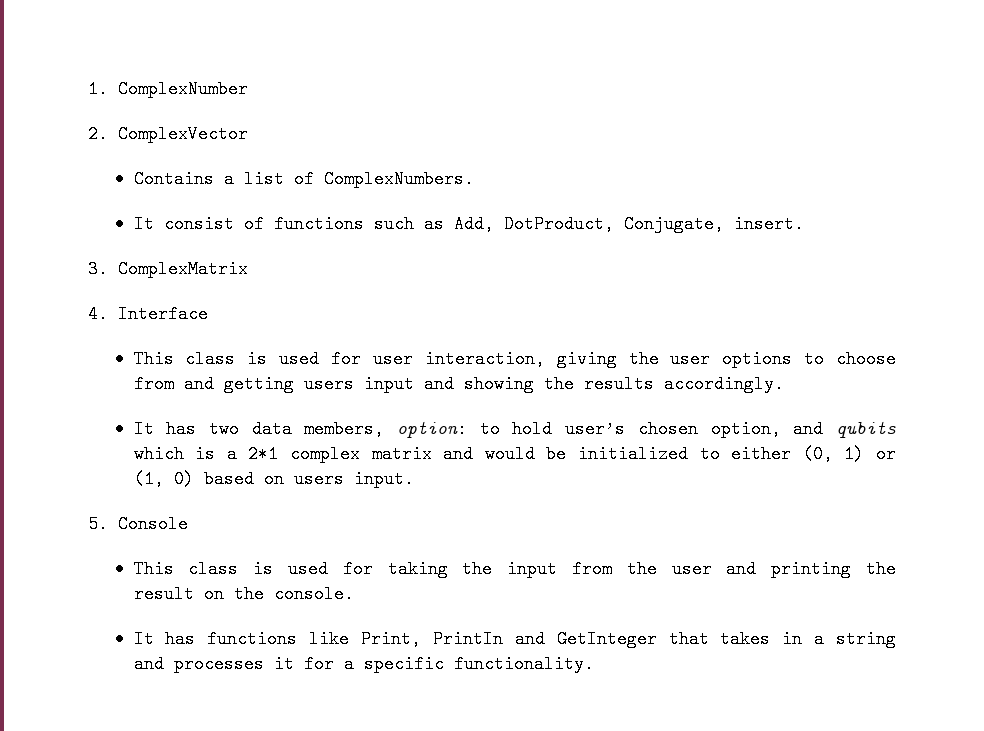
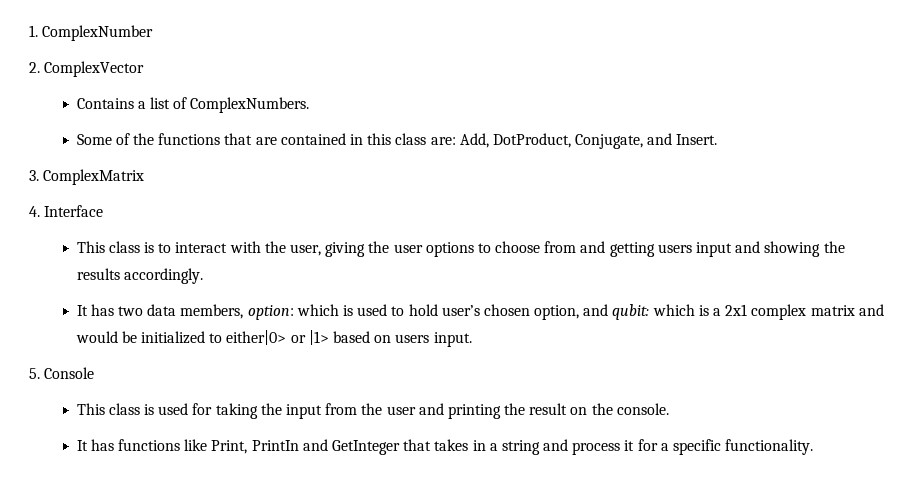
- It consist of functions such as Add, DotProduct, Conjugate, insert.
+ Some of the functions that are contained in this class are: Add, DotProduct, Conjugate, and Insert.
- This class is used for user interaction, giving the user options to choose from and getting users input and showing the results accordingly.
+ This class is to interact with the user, giving the user options to choose from and getting users input and showing the results accordingly.
- It has two data members, option: to hold user’s chosen option, and qubits which is a 2*1 complex matrix and would be initialized to either (0, 1) or (1, 0) based on users input.
+ It has two data members, option: which is used to hold user’s chosen option, and qubit: which is a 2x1 complex matrix and would be initialized to either|0> or |1> based on users input.
- It has functions like Print, PrintIn and GetInteger that takes in a string and processes it for a specific functionality.
+ It has functions like Print, PrintIn and GetInteger that takes in a string and process it for a specific functionality.

